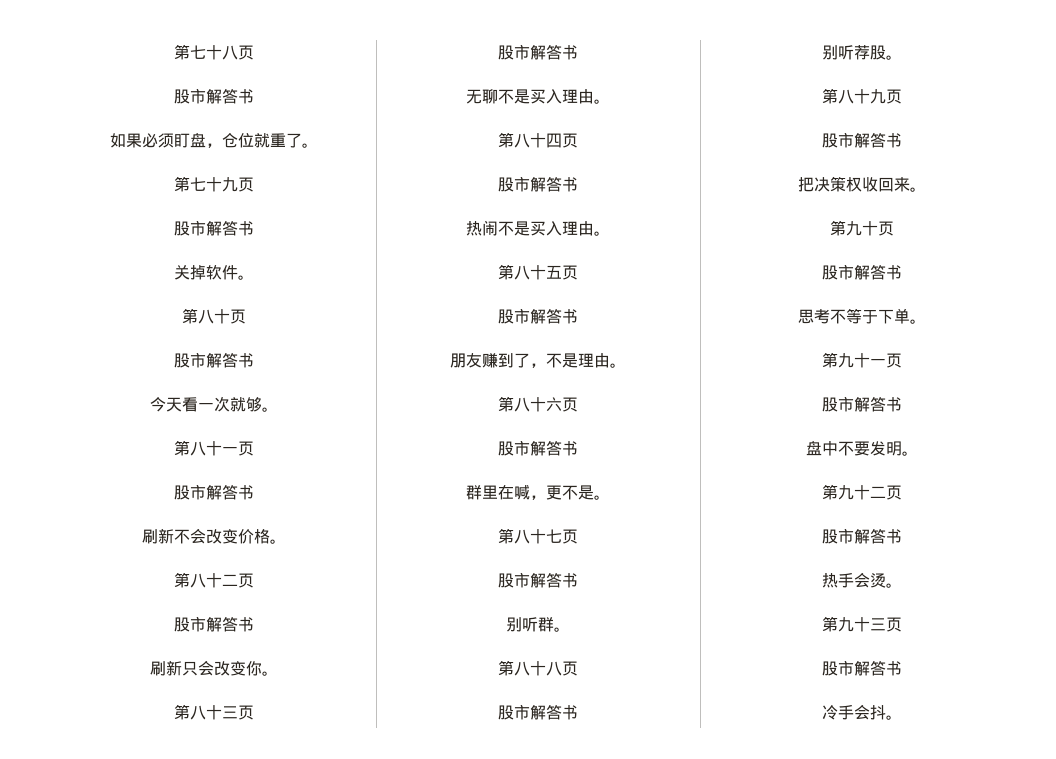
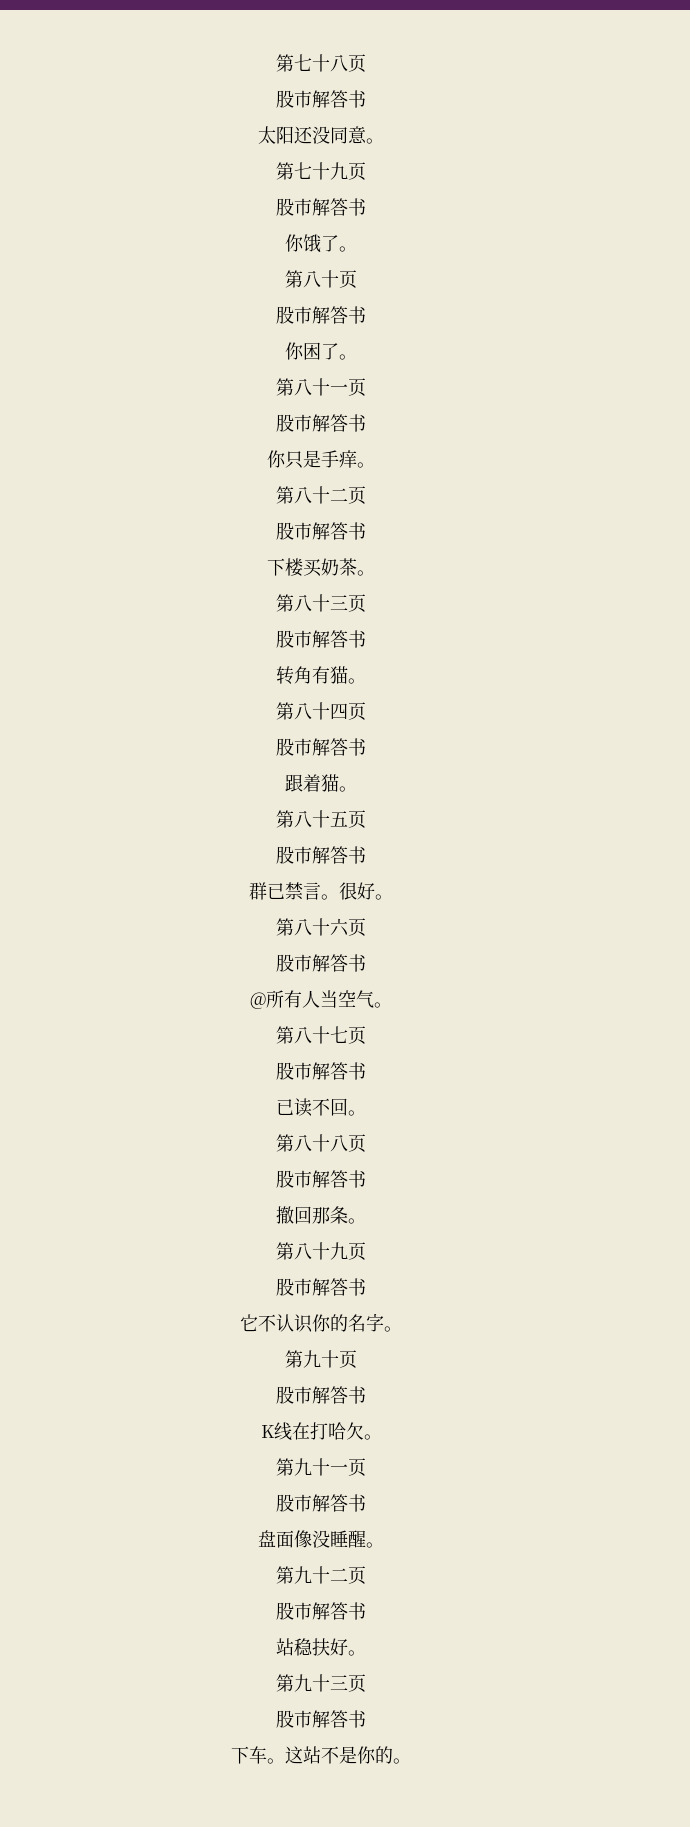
- 如果必须盯盘，仓位就重了。
+ 太阳还没同意。
- 关掉软件。
+ 你饿了。
- 今天看一次就够。
+ 你困了。
- 刷新不会改变价格。
+ 你只是手痒。
- 刷新只会改变你。
+ 下楼买奶茶。
- 无聊不是买入理由。
+ 转角有猫。
- 热闹不是买入理由。
+ 跟着猫。
- 朋友赚到了，不是理由。
+ 群已禁言。很好。
- 群里在喊，更不是。
+ @所有人当空气。
- 别听群。
+ 已读不回。
- 别听荐股。
+ 撤回那条。
- 把决策权收回来。
+ 它不认识你的名字。
- 思考不等于下单。
+ K线在打哈欠。
- 盘中不要发明。
+ 盘面像没睡醒。
- 热手会烫。
+ 站稳扶好。
- 冷手会抖。
+ 下车。这站不是你的。

